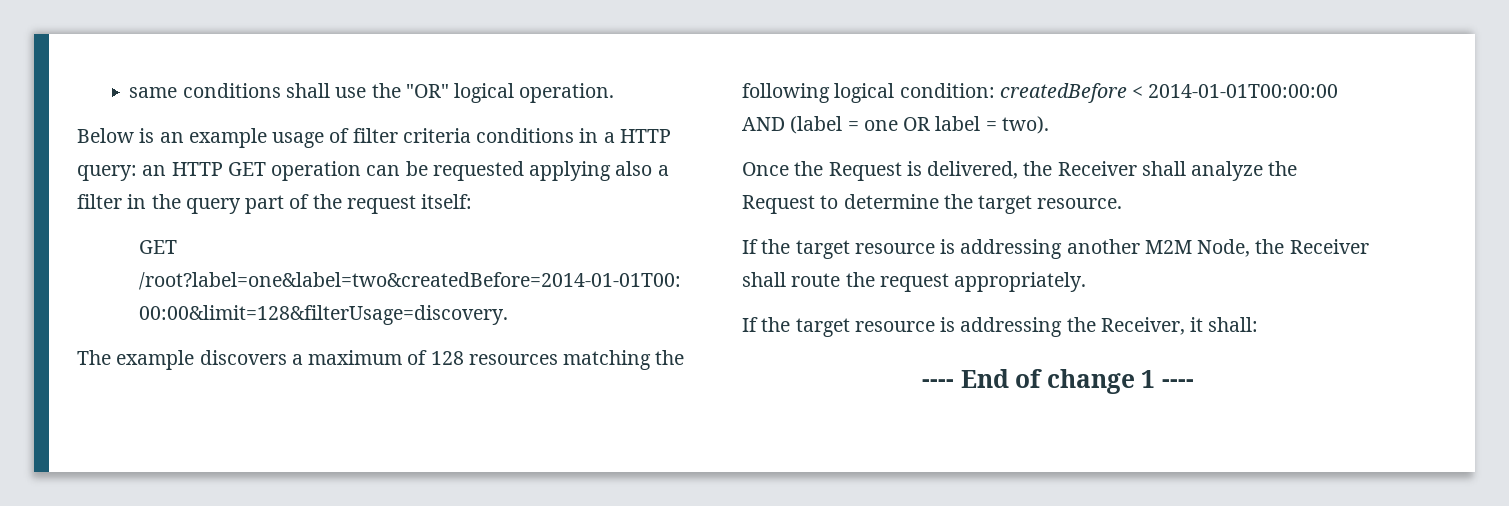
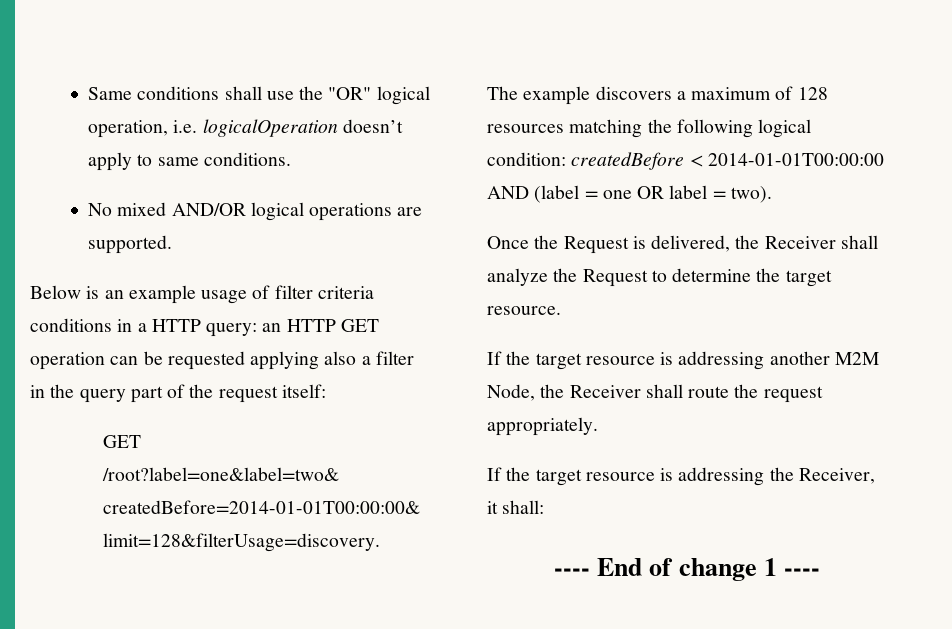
- same conditions shall use the "OR" logical operation.
+ Same conditions shall use the "OR" logical operation, i.e. logicalOperation doesn’t apply to same conditions.
+ No mixed AND/OR logical operations are supported.

